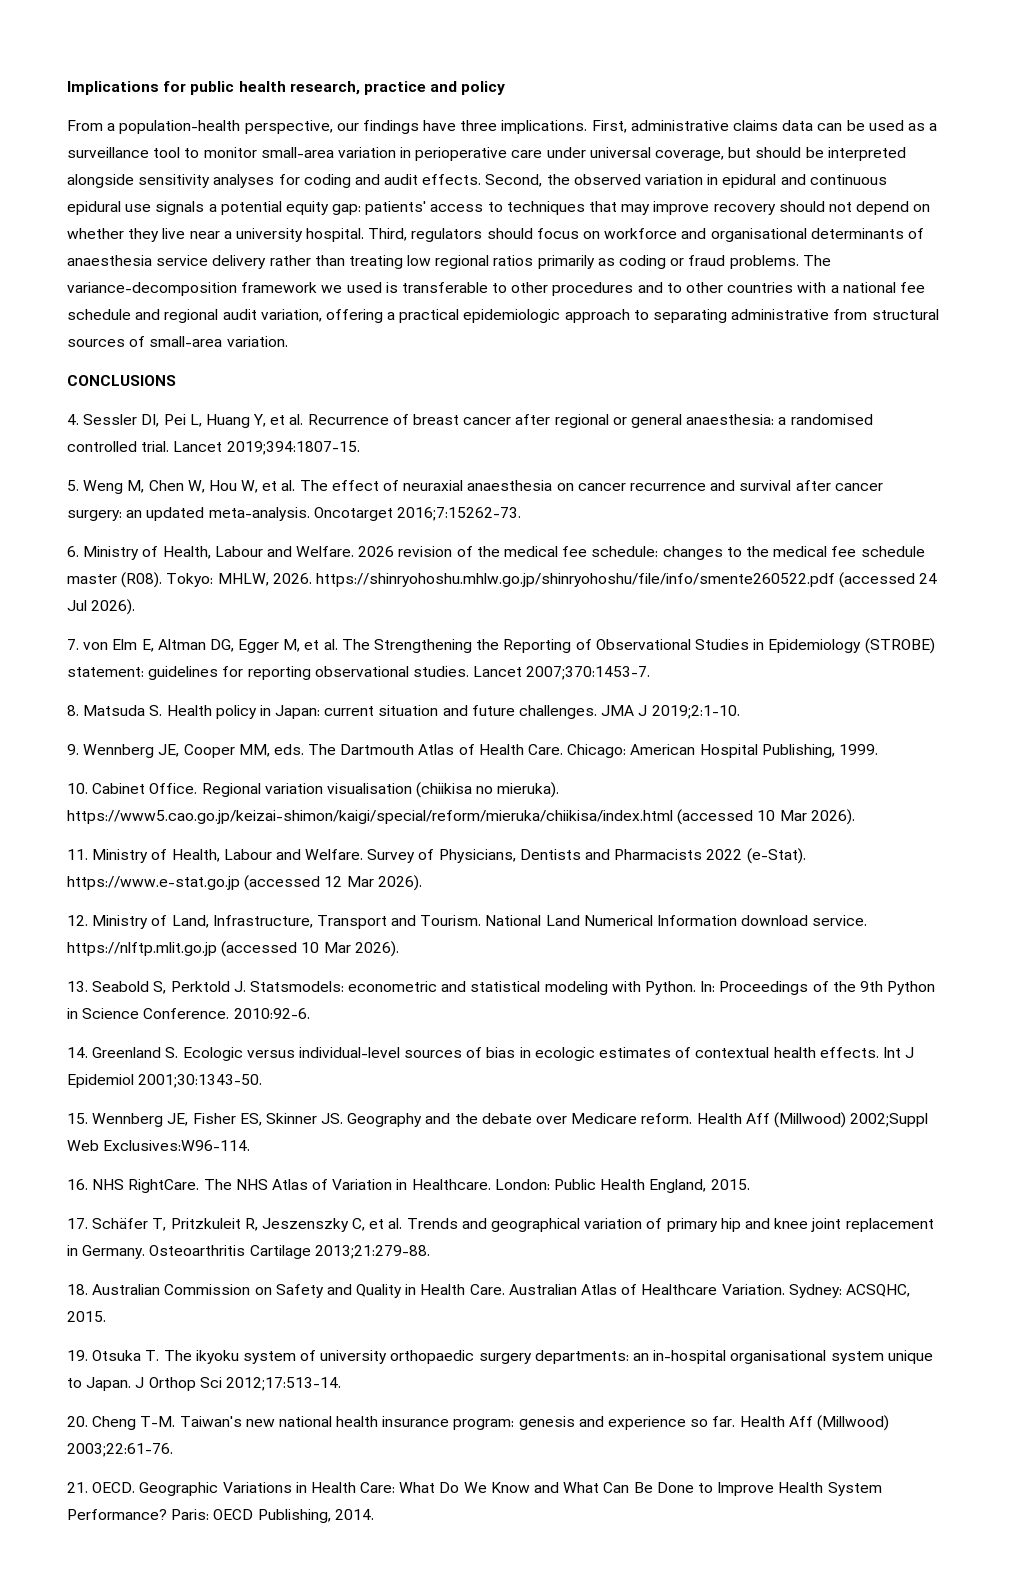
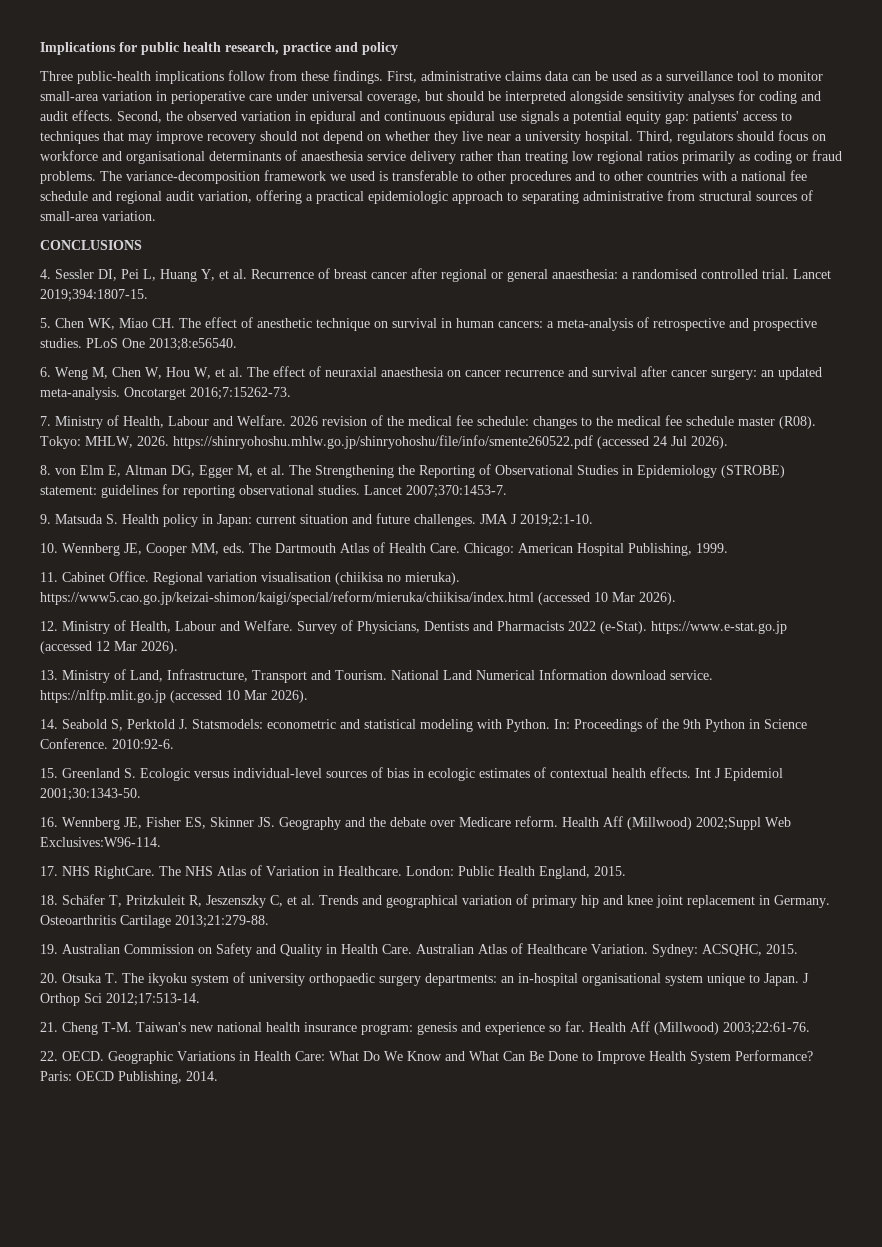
- From a population-health perspective, our findings have three implications.
+ Three public-health implications follow from these findings.
- 5. Weng M, Chen W, Hou W, et al. The effect of neuraxial anaesthesia on cancer recurrence and survival after cancer surgery: an updated meta-analysis.
+ 5. Chen WK, Miao CH. The effect of anesthetic technique on survival in human cancers: a meta-analysis of retrospective and prospective studies. PLoS One 2013;8:e56540.
+ 6. Weng M, Chen W, Hou W, et al. The effect of neuraxial anaesthesia on cancer recurrence and survival after cancer surgery: an updated meta-analysis.
- 6. Ministry of Health, Labour and Welfare.
+ 7. Ministry of Health, Labour and Welfare.
- 7. von Elm E, Altman DG, Egger M, et al. The Strengthening the Reporting of Observational Studies in Epidemiology (STROBE) statement: guidelines for reporting observational studies.
+ 8. von Elm E, Altman DG, Egger M, et al. The Strengthening the Reporting of Observational Studies in Epidemiology (STROBE) statement: guidelines for reporting observational studies.
- 8. Matsuda S. Health policy in Japan: current situation and future challenges.
+ 9. Matsuda S. Health policy in Japan: current situation and future challenges.
- 9. Wennberg JE, Cooper MM, eds. The Dartmouth Atlas of Health Care.
+ 10. Wennberg JE, Cooper MM, eds. The Dartmouth Atlas of Health Care.
- 10. Cabinet Office.
+ 11. Cabinet Office.
- 11. Ministry of Health, Labour and Welfare.
+ 12. Ministry of Health, Labour and Welfare.
- 12. Ministry of Land, Infrastructure, Transport and Tourism.
+ 13. Ministry of Land, Infrastructure, Transport and Tourism.
- 13. Seabold S, Perktold J. Statsmodels: econometric and statistical modeling with Python.
+ 14. Seabold S, Perktold J. Statsmodels: econometric and statistical modeling with Python.
- 14. Greenland S. Ecologic versus individual-level sources of bias in ecologic estimates of contextual health effects.
+ 15. Greenland S. Ecologic versus individual-level sources of bias in ecologic estimates of contextual health effects.
- 15. Wennberg JE, Fisher ES, Skinner JS. Geography and the debate over Medicare reform.
+ 16. Wennberg JE, Fisher ES, Skinner JS. Geography and the debate over Medicare reform.
- 16. NHS RightCare.
+ 17. NHS RightCare.
- 17. Schäfer T, Pritzkuleit R, Jeszenszky C, et al. Trends and geographical variation of primary hip and knee joint replacement in Germany.
+ 18. Schäfer T, Pritzkuleit R, Jeszenszky C, et al. Trends and geographical variation of primary hip and knee joint replacement in Germany.
- 18. Australian Commission on Safety and Quality in Health Care.
+ 19. Australian Commission on Safety and Quality in Health Care.
- 19. Otsuka T. The ikyoku system of university orthopaedic surgery departments: an in-hospital organisational system unique to Japan.
+ 20. Otsuka T. The ikyoku system of university orthopaedic surgery departments: an in-hospital organisational system unique to Japan.
- 20. Cheng T-M. Taiwan's new national health insurance program: genesis and experience so far.
+ 21. Cheng T-M. Taiwan's new national health insurance program: genesis and experience so far.
- 21. OECD.
+ 22. OECD.

